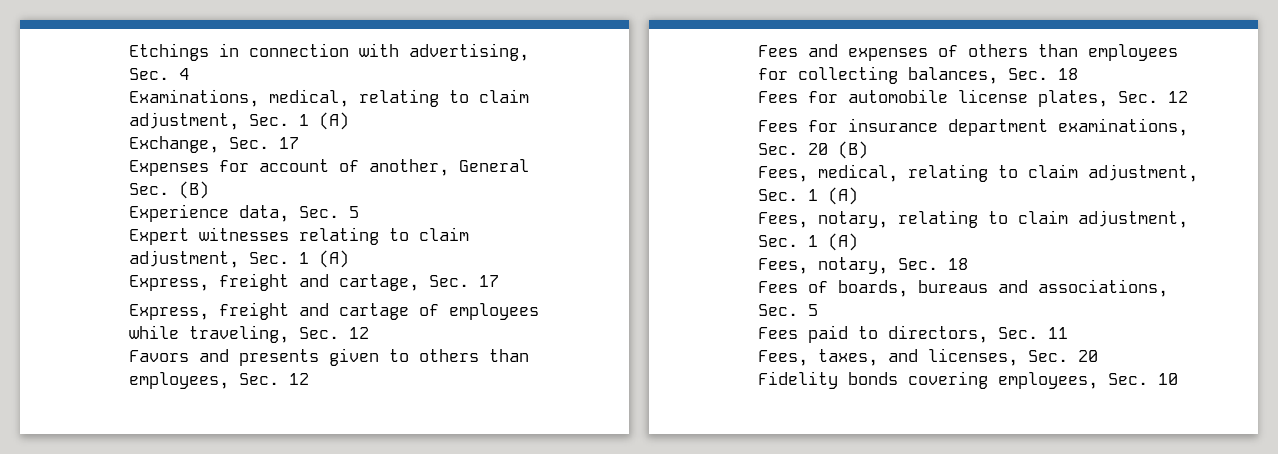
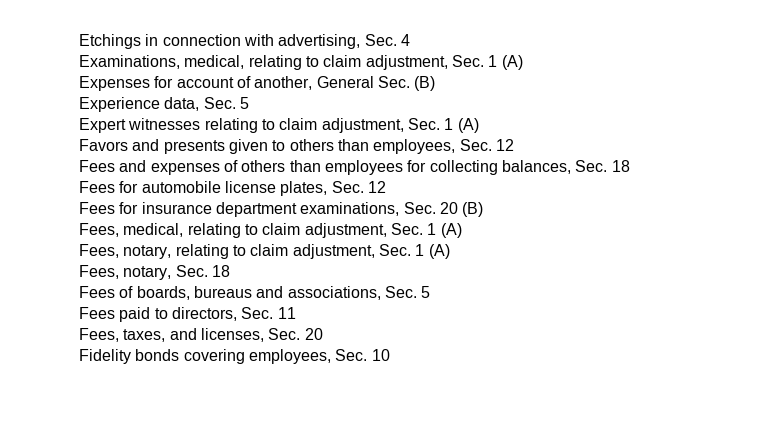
- Exchange, Sec. 17
- Express, freight and cartage, Sec. 17
- Express, freight and cartage of employees while traveling, Sec. 12

